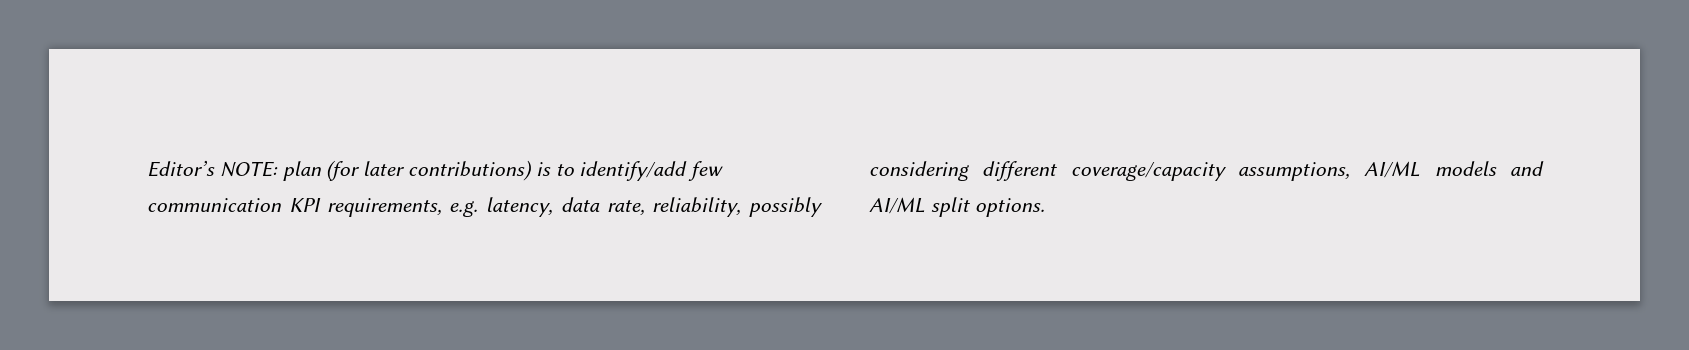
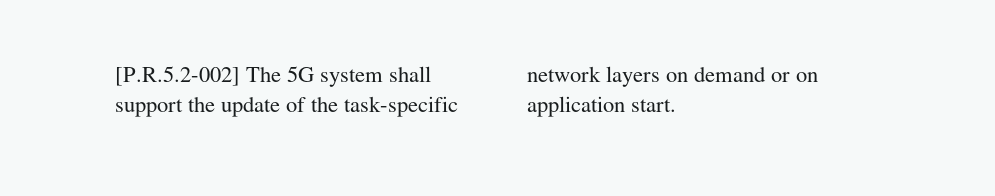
- Editor’s NOTE: plan (for later contributions) is to identify/add few communication KPI requirements, e.g. latency, data rate, reliability, possibly considering different coverage/capacity assumptions, AI/ML models and AI/ML split options.
+ [P.R.5.2-002] The 5G system shall support the update of the task-specific network layers on demand or on application start.

